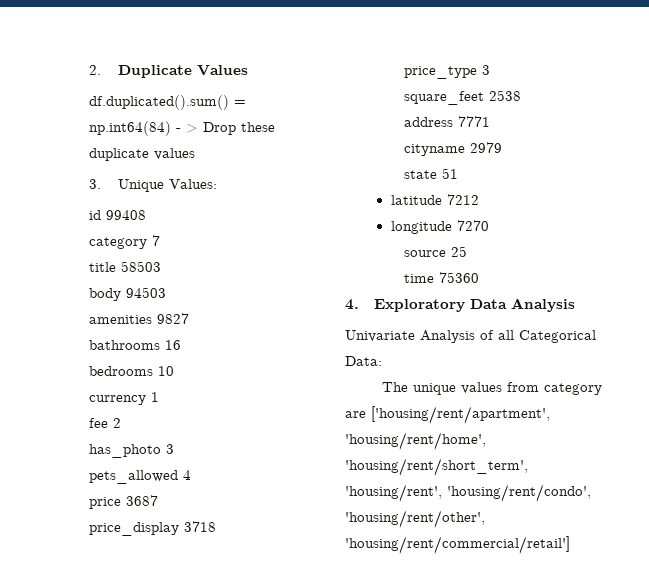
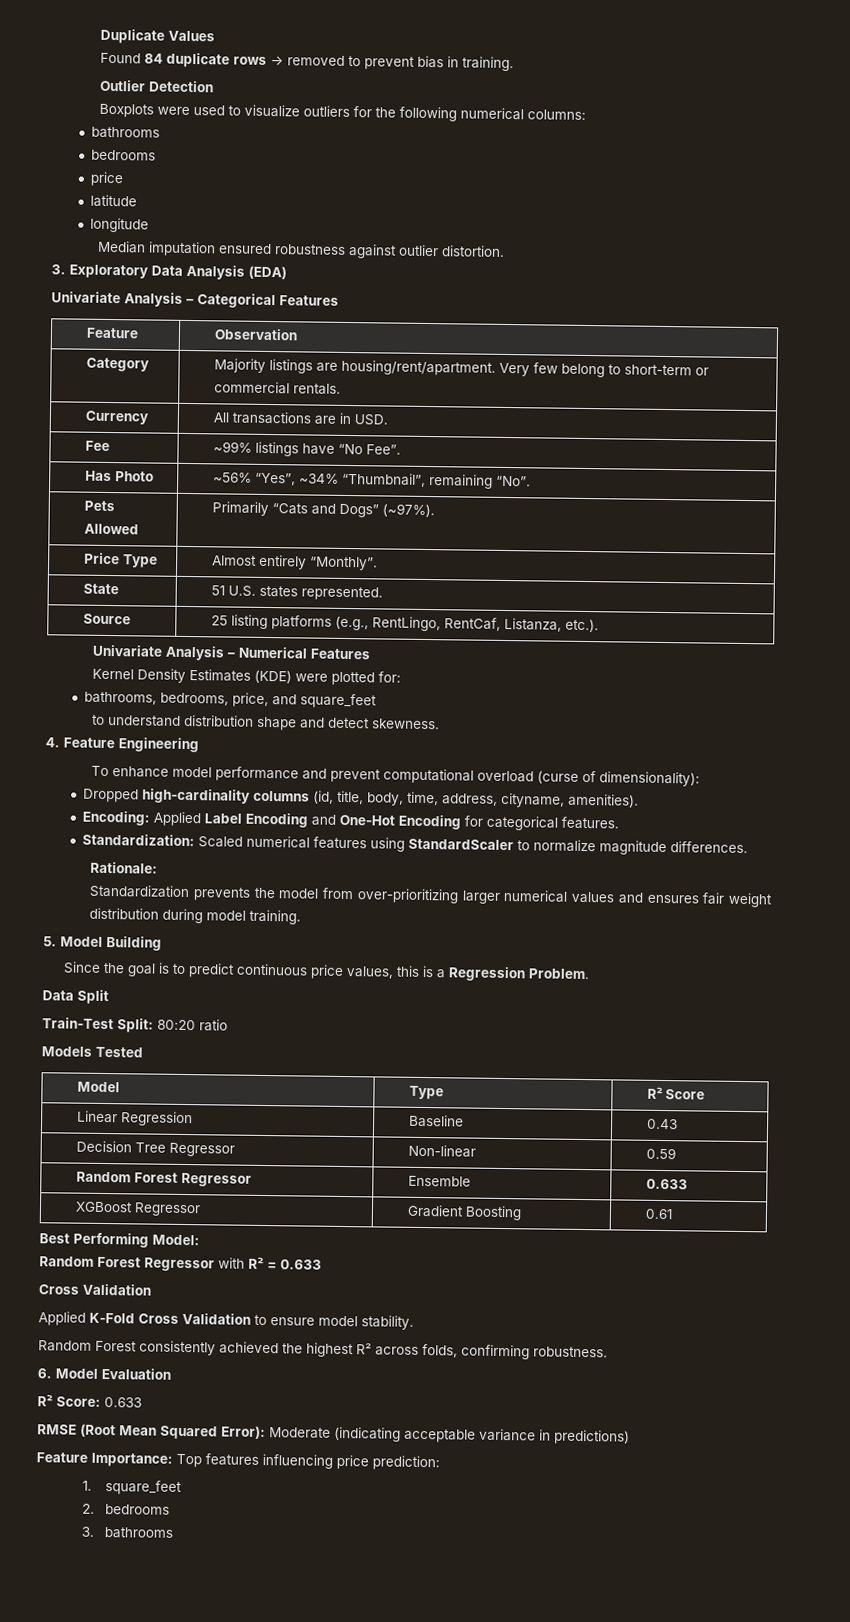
- 2. Duplicate Values
+ Duplicate Values
- df.duplicated().sum() = np.int64(84) - > Drop these duplicate values
- 3. Unique Values:
- id 99408
- category 7
- title 58503
- body 94503
- amenities 9827
- bathrooms 16
- bedrooms 10
- currency 1
- fee 2
- has_photo 3
- pets_allowed 4
- price 3687
- price_display 3718
- price_type 3
- square_feet 2538
- address 7771
- cityname 2979
- state 51
+ Found 84 duplicate rows → removed to prevent bias in training.
+ Outlier Detection
+ Boxplots were used to visualize outliers for the following numerical columns:
+ bathrooms
+ bedrooms
+ price
- latitude 7212
+ latitude
- longitude 7270
- source 25
- time 75360
- 4. Exploratory Data Analysis
- Univariate Analysis of all Categorical Data:
- The unique values from category are ['housing/rent/apartment', 'housing/rent/home', 'housing/rent/short_term', 'housing/rent', 'housing/rent/condo', 'housing/rent/other', 'housing/rent/commercial/retail']
+ longitude
+ Median imputation ensured robustness against outlier distortion.
+ 3. Exploratory Data Analysis (EDA)
+ Univariate Analysis – Categorical Features
+ Feature | Observation
+ Category | Majority listings are housing/rent/apartment. Very few belong to short-term or commercial rentals.
+ Currency | All transactions are in USD.
+ Fee | ~99% listings have “No Fee”.
+ Has Photo | ~56% “Yes”, ~34% “Thumbnail”, remaining “No”.
+ Pets Allowed | Primarily “Cats and Dogs” (~97%).
+ Price Type | Almost entirely “Monthly”.
+ State | 51 U.S. states represented.
+ Source | 25 listing platforms (e.g., RentLingo, RentCaf, Listanza, etc.).
+ Univariate Analysis – Numerical Features
+ Kernel Density Estimates (KDE) were plotted for:
+ bathrooms, bedrooms, price, and square_feet
+ to understand distribution shape and detect skewness.
+ 4. Feature Engineering
+ To enhance model performance and prevent computational overload (curse of dimensionality):
+ Dropped high-cardinality columns (id, title, body, time, address, cityname, amenities).
+ Encoding: Applied Label Encoding and One-Hot Encoding for categorical features.
+ Standardization: Scaled numerical features using StandardScaler to normalize magnitude differences.
+ Rationale:
+ Standardization prevents the model from over-prioritizing larger numerical values and ensures fair weight distribution during model training.
+ 5. Model Building
+ Since the goal is to predict continuous price values, this is a Regression Problem.
+ Data Split
+ Train-Test Split: 80:20 ratio
+ Models Tested
+ Model | Type | R² Score
+ Linear Regression | Baseline | 0.43
+ Decision Tree Regressor | Non-linear | 0.59
+ Random Forest Regressor | Ensemble | 0.633
+ XGBoost Regressor | Gradient Boosting | 0.61
+ Best Performing Model:
+ Random Forest Regressor with R² = 0.633
+ Cross Validation
+ Applied K-Fold Cross Validation to ensure model stability.
+ Random Forest consistently achieved the highest R² across folds, confirming robustness.
+ 6. Model Evaluation
+ R² Score: 0.633
+ RMSE (Root Mean Squared Error): Moderate (indicating acceptable variance in predictions)
+ Feature Importance: Top features influencing price prediction:
+ 1. square_feet
+ 2. bedrooms
+ 3. bathrooms

